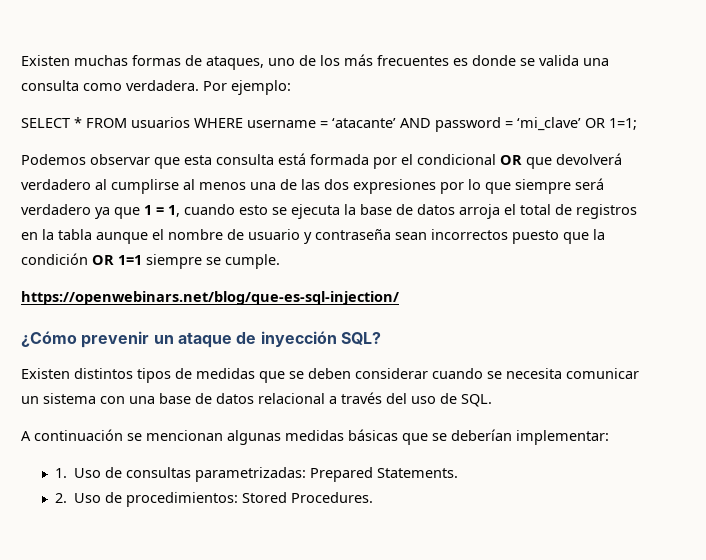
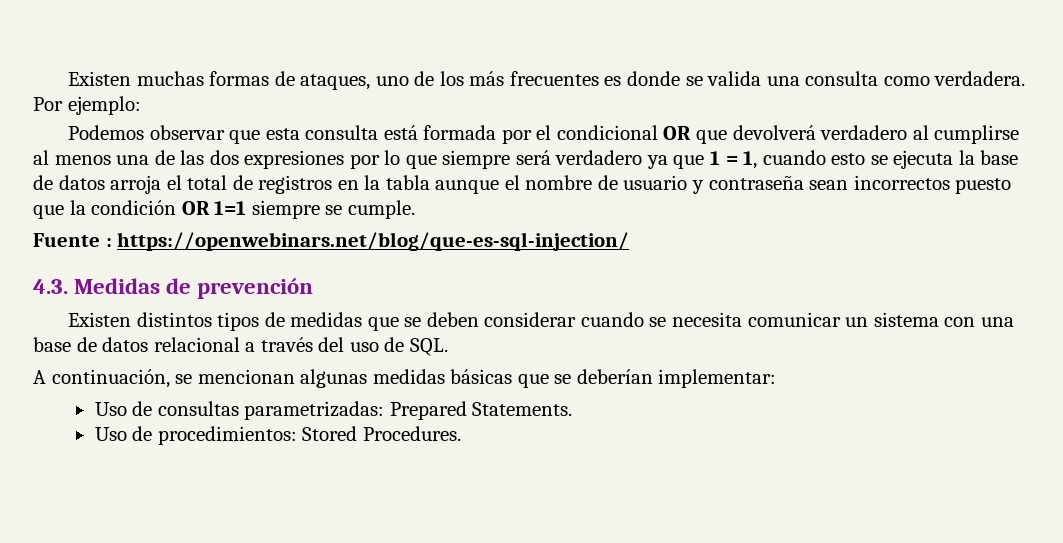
- SELECT * FROM usuarios WHERE username = ‘atacante’ AND password = ‘mi_clave’ OR 1=1;
- https://openwebinars.net/blog/que-es-sql-injection/
+ Fuente : https://openwebinars.net/blog/que-es-sql-injection/
- ¿Cómo prevenir un ataque de inyección SQL?
+ 4.3. Medidas de prevención
- A continuación se mencionan algunas medidas básicas que se deberían implementar:
+ A continuación, se mencionan algunas medidas básicas que se deberían implementar:
- 1. Uso de consultas parametrizadas: Prepared Statements.
+ Uso de consultas parametrizadas: Prepared Statements.
- 2. Uso de procedimientos: Stored Procedures.
+ Uso de procedimientos: Stored Procedures.

